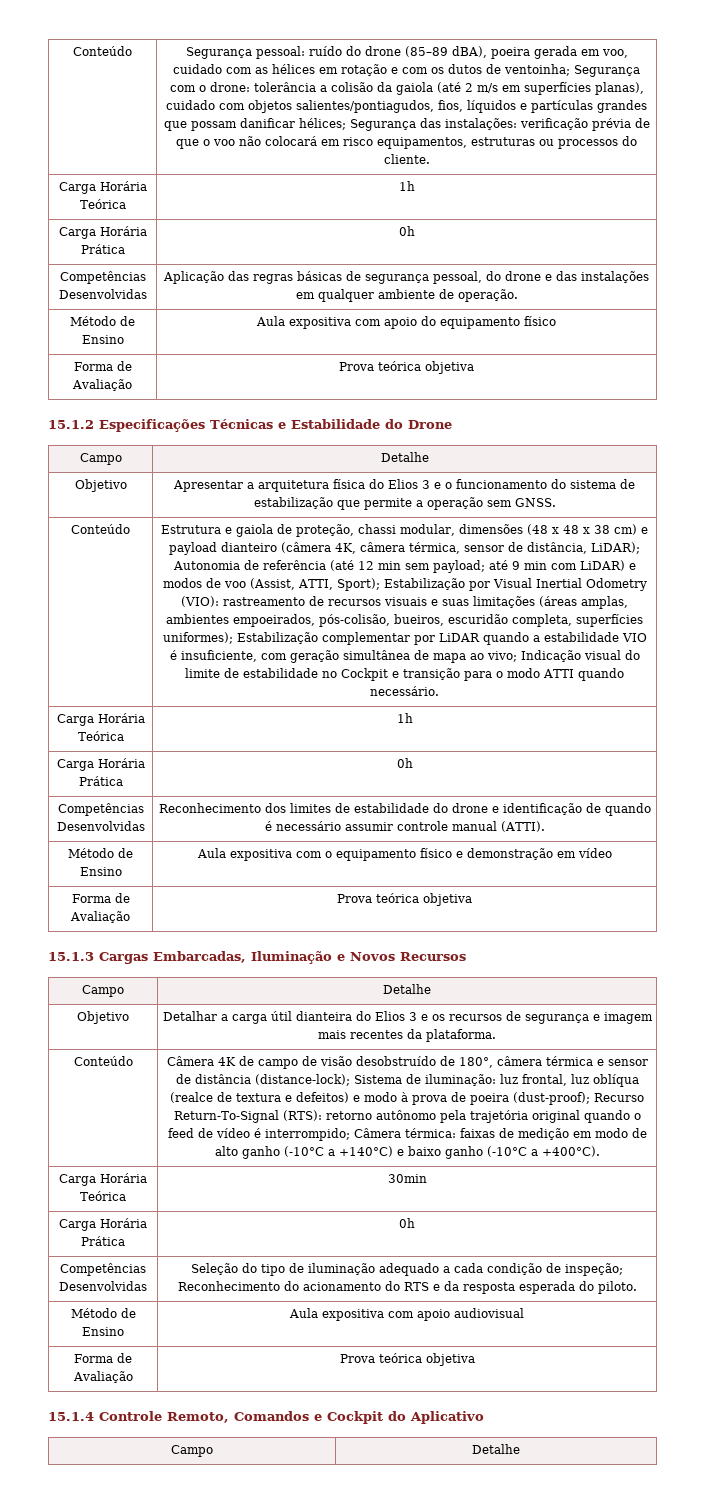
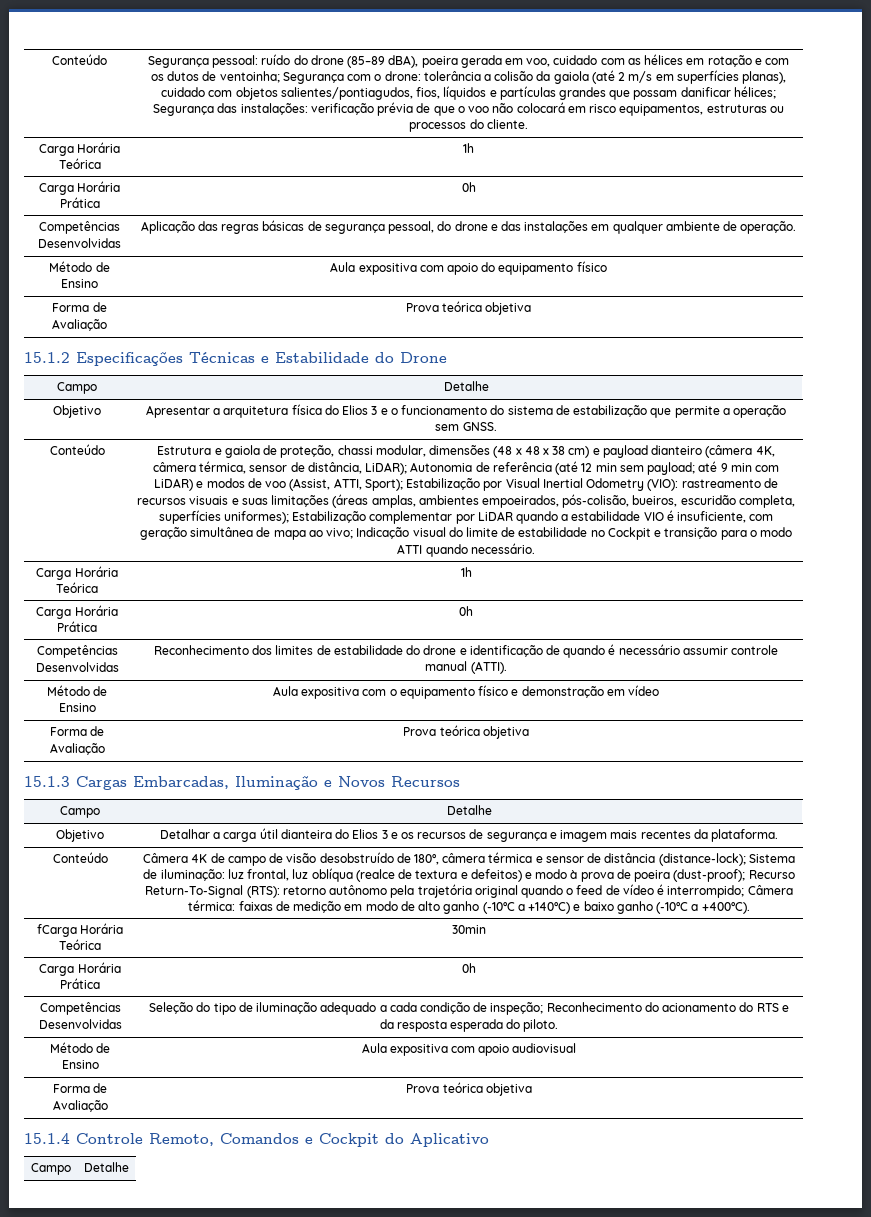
- Carga Horária Teórica | 30min
+ fCarga Horária Teórica | 30min

